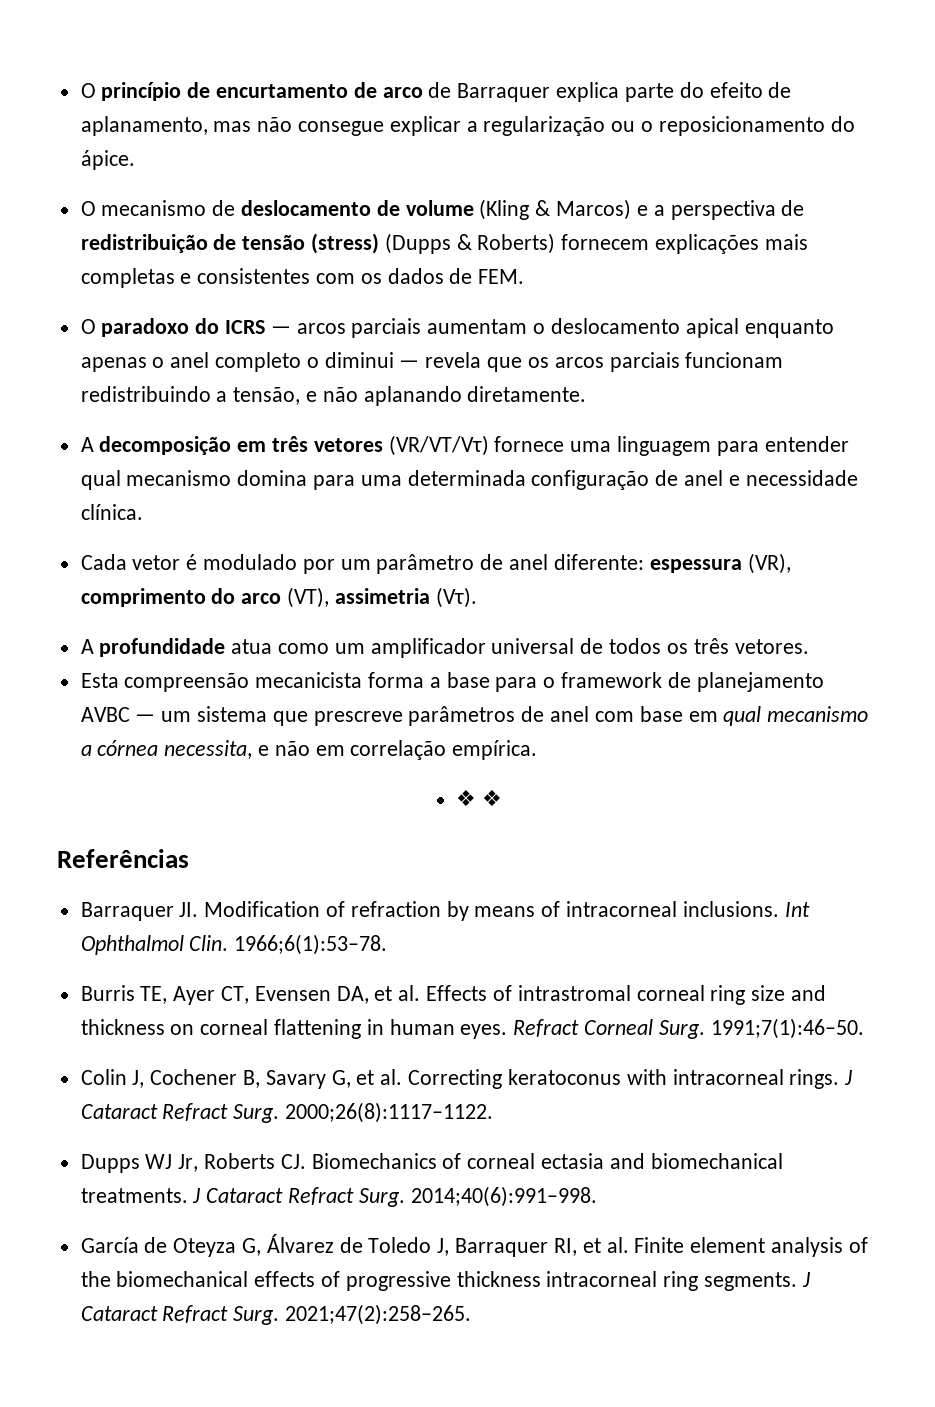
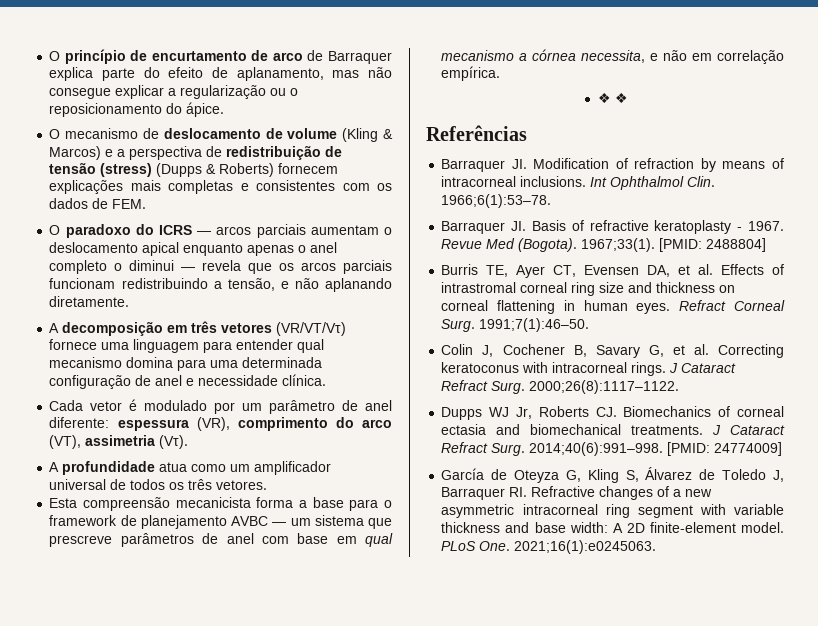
+ Barraquer JI. Basis of refractive keratoplasty - 1967. Revue Med (Bogota). 1967;33(1). [PMID: 2488804]
+ [PMID: 24774009]
- García de Oteyza G, Álvarez de Toledo J, Barraquer RI, et al. Finite element analysis of the biomechanical effects of progressive thickness intracorneal ring segments. J Cataract Refract Surg. 2021;47(2):258–265.
+ García de Oteyza G, Kling S, Álvarez de Toledo J, Barraquer RI. Refractive changes of a new asymmetric intracorneal ring segment with variable thickness and base width: A 2D finite-element model. PLoS One. 2021;16(1):e0245063.

